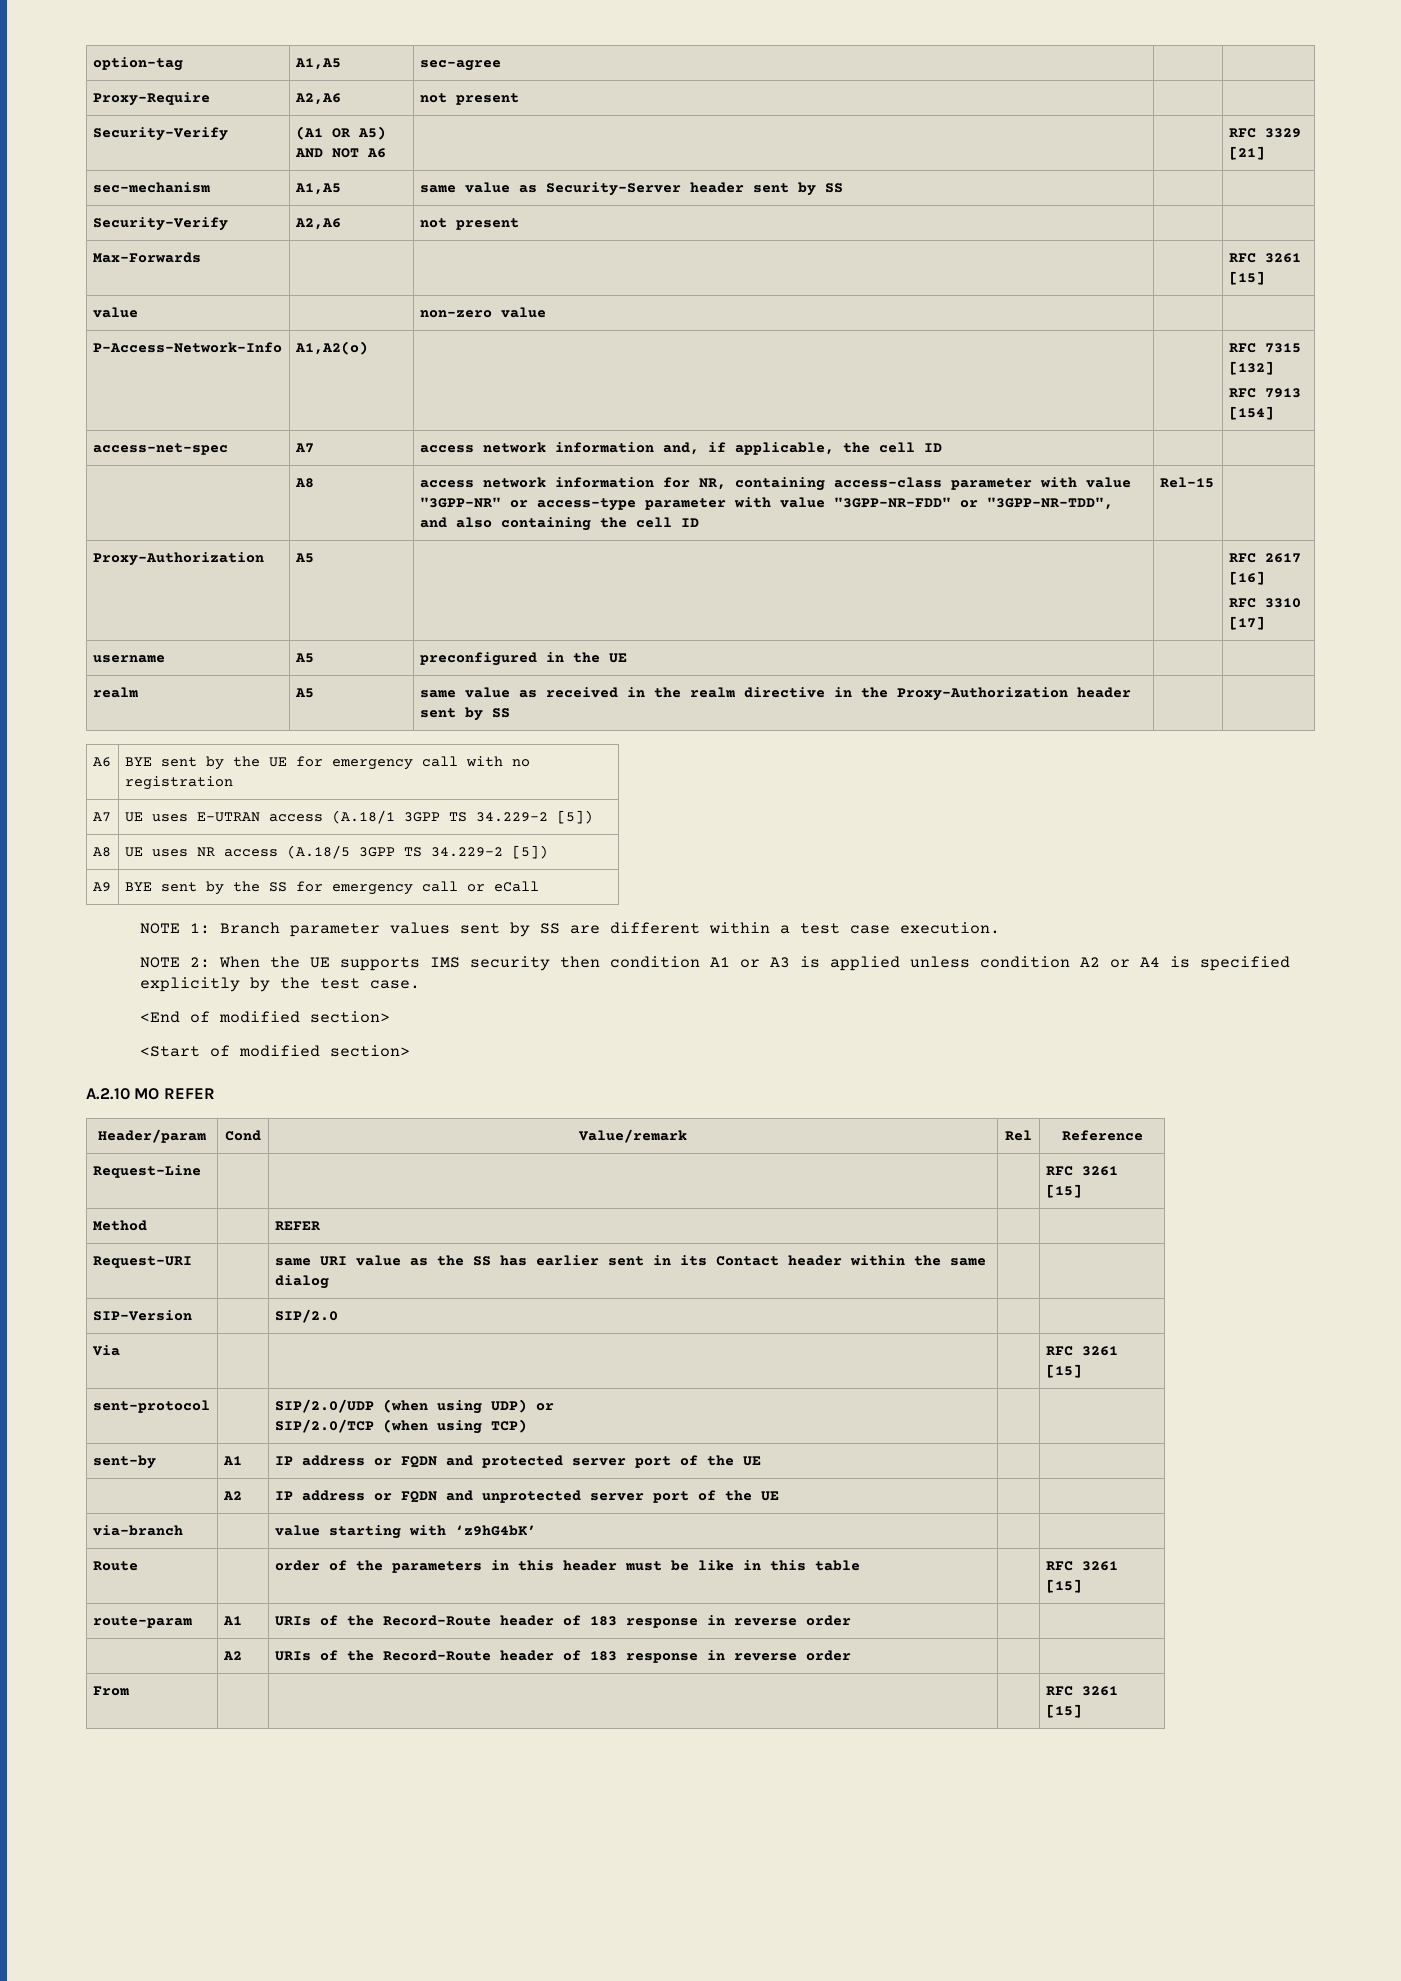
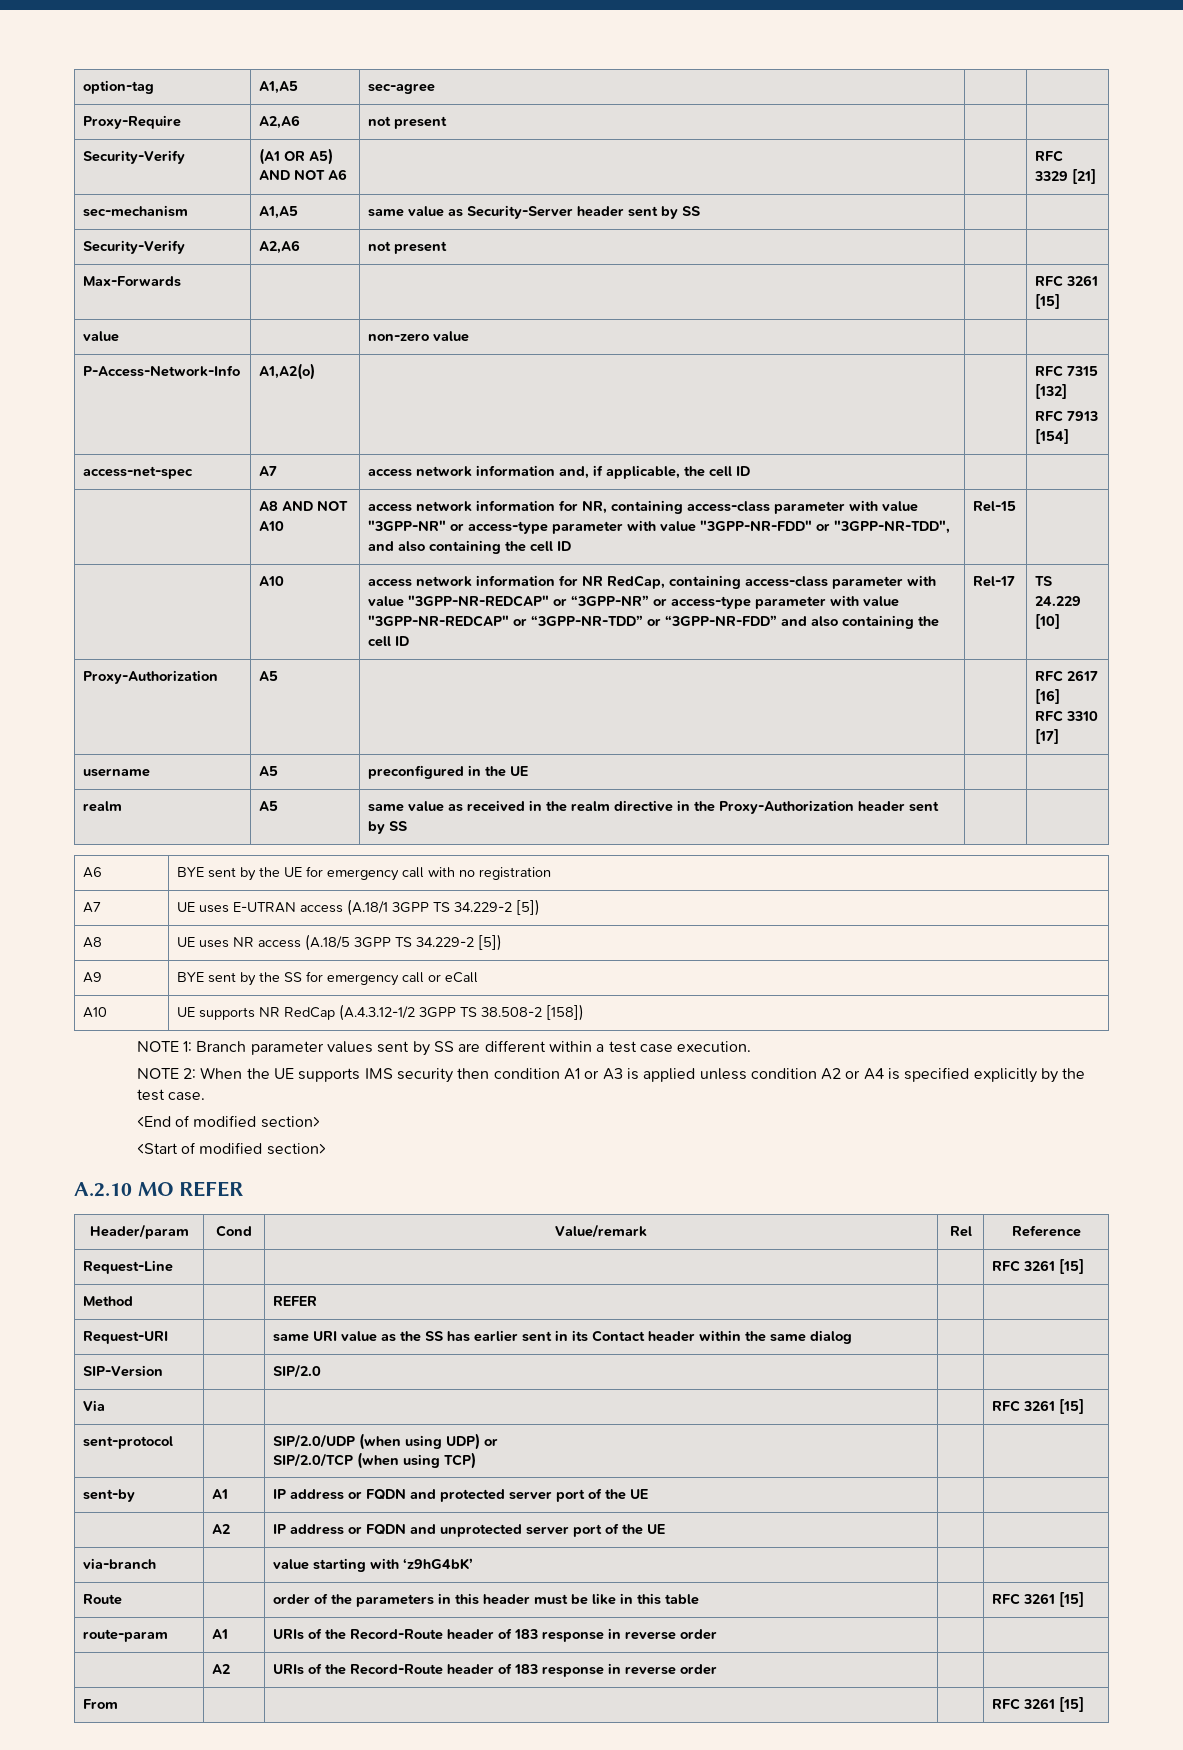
- | A8 | access network information for NR, containing access-class parameter with value "3GPP-NR" or access-type parameter with value "3GPP-NR-FDD" or "3GPP-NR-TDD", and also containing the cell ID | Rel-15 |
+ | A8 AND NOT A10 | access network information for NR, containing access-class parameter with value "3GPP-NR" or access-type parameter with value "3GPP-NR-FDD" or "3GPP-NR-TDD", and also containing the cell ID | Rel-15 |
+ | A10 | access network information for NR RedCap, containing access-class parameter with value "3GPP-NR-REDCAP" or “3GPP-NR” or access-type parameter with value "3GPP-NR-REDCAP" or “3GPP-NR-TDD” or “3GPP-NR-FDD” and also containing the cell ID | Rel-17 | TS 24.229 [10]
+ A10 | UE supports NR RedCap (A.4.3.12-1/2 3GPP TS 38.508-2 [158])

